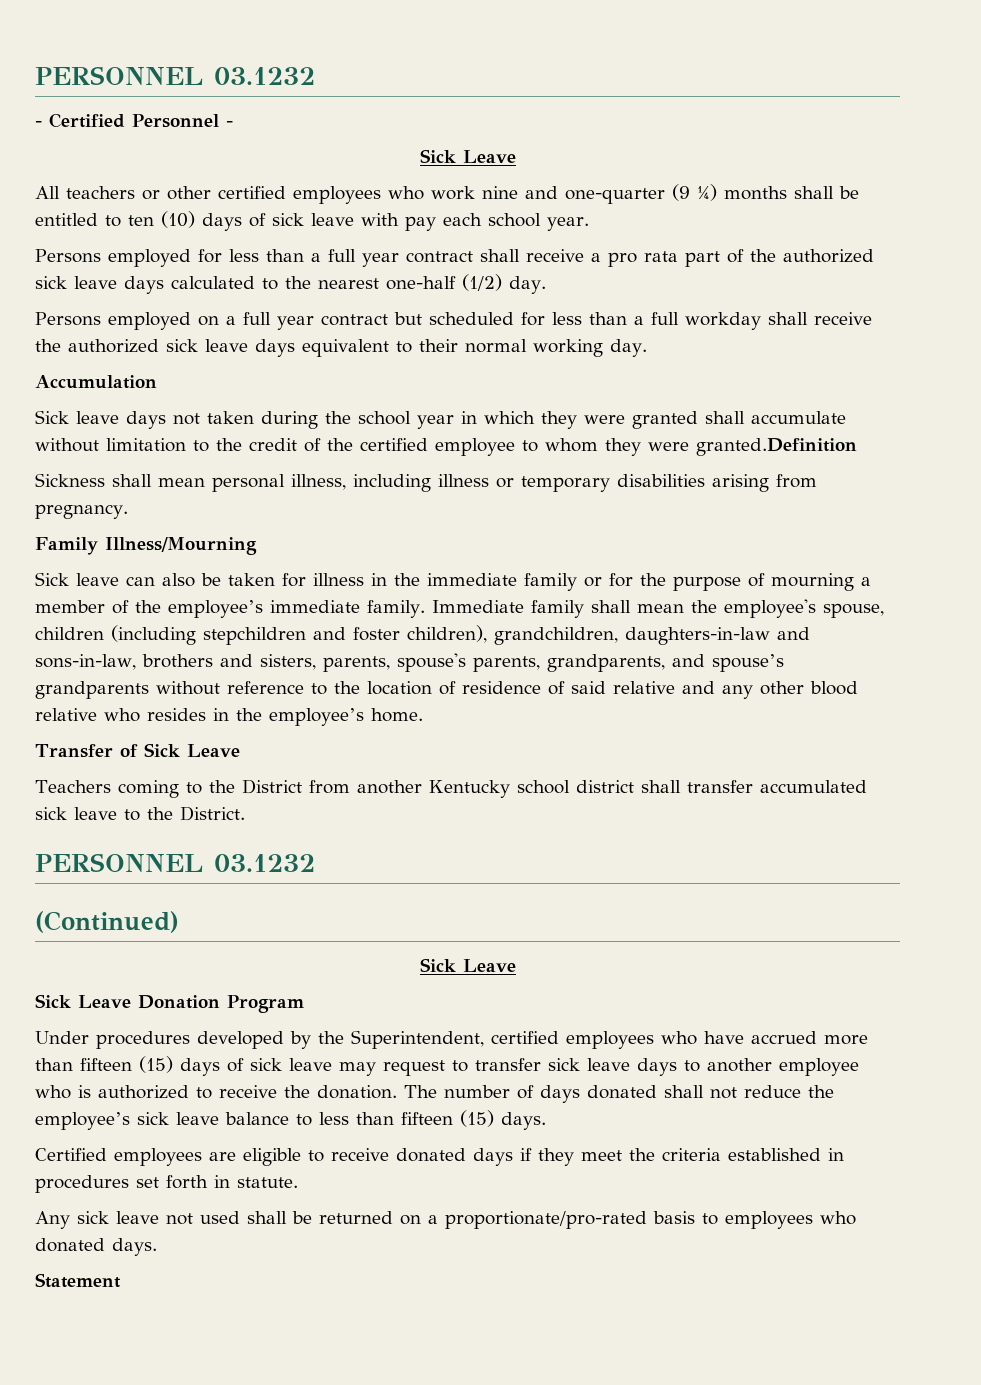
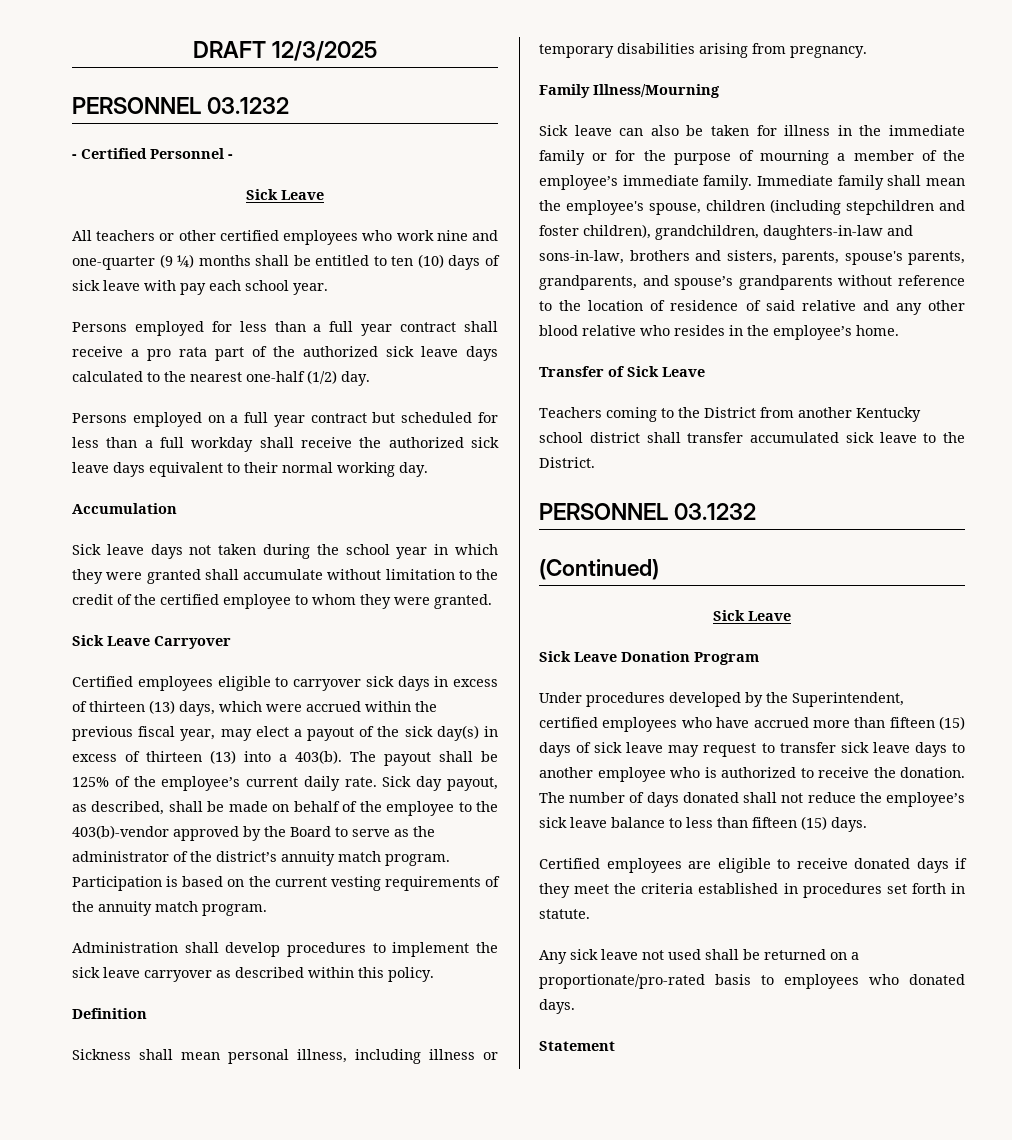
+ DRAFT 12/3/2025
- Sick leave days not taken during the school year in which they were granted shall accumulate without limitation to the credit of the certified employee to whom they were granted.Definition
+ Sick leave days not taken during the school year in which they were granted shall accumulate without limitation to the credit of the certified employee to whom they were granted.
+ Sick Leave Carryover
+ Certified employees eligible to carryover sick days in excess of thirteen (13) days, which were accrued within the previous fiscal year, may elect a payout of the sick day(s) in excess of thirteen (13) into a 403(b). The payout shall be 125% of the employee’s current daily rate. Sick day payout, as described, shall be made on behalf of the employee to the 403(b)-vendor approved by the Board to serve as the administrator of the district’s annuity match program. Participation is based on the current vesting requirements of the annuity match program.
+ Administration shall develop procedures to implement the sick leave carryover as described within this policy.
+ Definition

